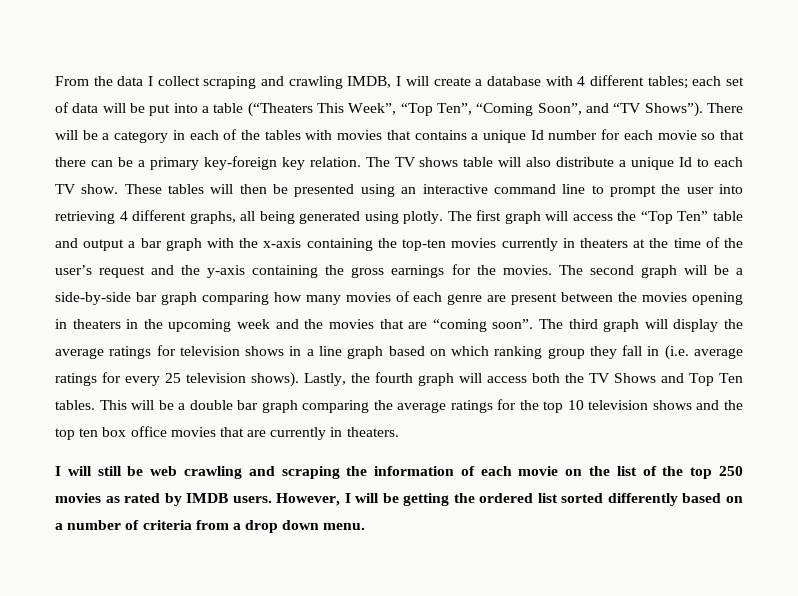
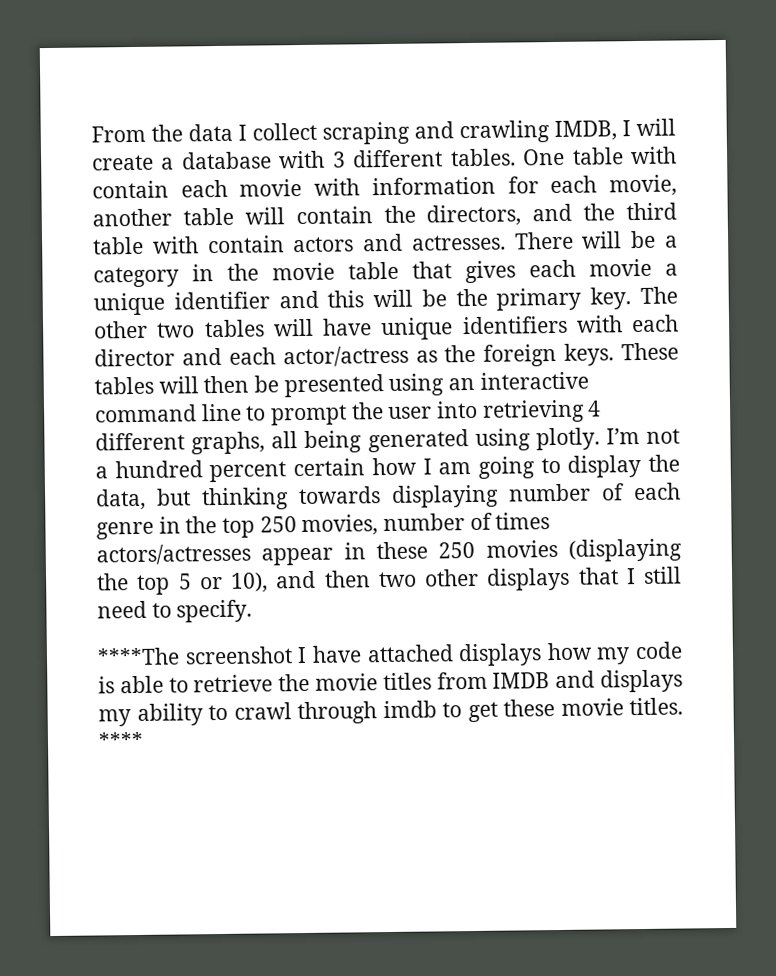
- From the data I collect scraping and crawling IMDB, I will create a database with 4 different tables; each set of data will be put into a table (“Theaters This Week”, “Top Ten”, “Coming Soon”, and “TV Shows”).
+ From the data I collect scraping and crawling IMDB, I will create a database with 3 different tables. One table with contain each movie with information for each movie, another table will contain the directors, and the third table with contain actors and actresses.
- There will be a category in each of the tables with movies that contains a unique Id number for each movie so that there can be a primary key-foreign key relation. The TV shows table will also distribute a unique Id to each TV show.
+ There will be a category in the movie table that gives each movie a unique identifier and this will be the primary key. The other two tables will have unique identifiers with each director and each actor/actress as the foreign keys.
- The first graph will access the “Top Ten” table and output a bar graph with the x-axis containing the top-ten movies currently in theaters at the time of the user’s request and the y-axis containing the gross earnings for the movies. The second graph will be a side-by-side bar graph comparing how many movies of each genre are present between the movies opening in theaters in the upcoming week and the movies that are “coming soon”. The third graph will display the average ratings for television shows in a line graph based on which ranking group they fall in (i.e. average ratings for every 25 television shows). Lastly, the fourth graph will access both the TV Shows and Top Ten tables. This will be a double bar graph comparing the average ratings for the top 10 television shows and the top ten box office movies that are currently in theaters.
- I will still be web crawling and scraping the information of each movie on the list of the top 250 movies as rated by IMDB users. However, I will be getting the ordered list sorted differently based on a number of criteria from a drop down menu.
+ I’m not a hundred percent certain how I am going to display the data, but thinking towards displaying number of each genre in the top 250 movies, number of times actors/actresses appear in these 250 movies (displaying the top 5 or 10), and then two other displays that I still need to specify.
+ ****The screenshot I have attached displays how my code is able to retrieve the movie titles from IMDB and displays my ability to crawl through imdb to get these movie titles. ****

